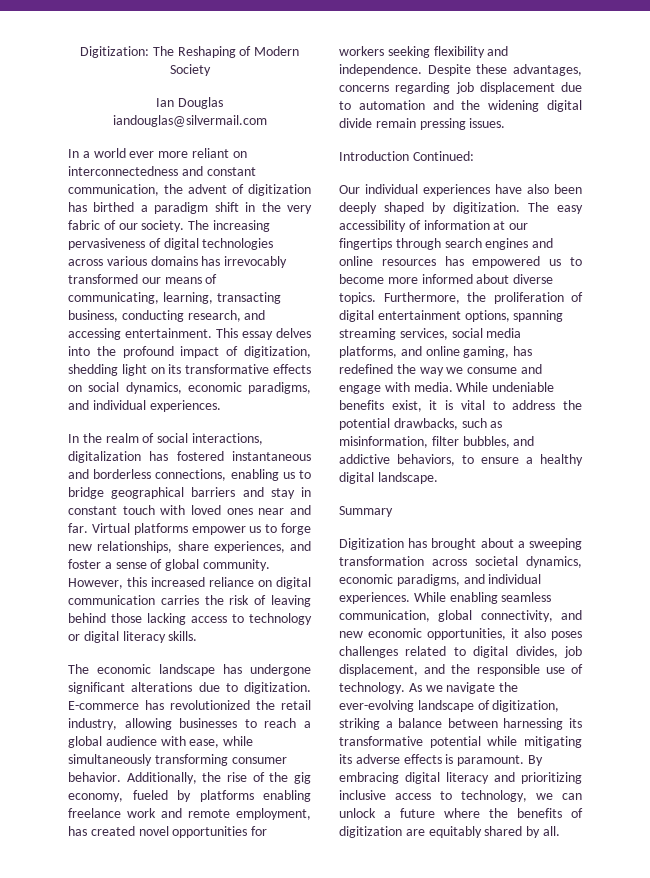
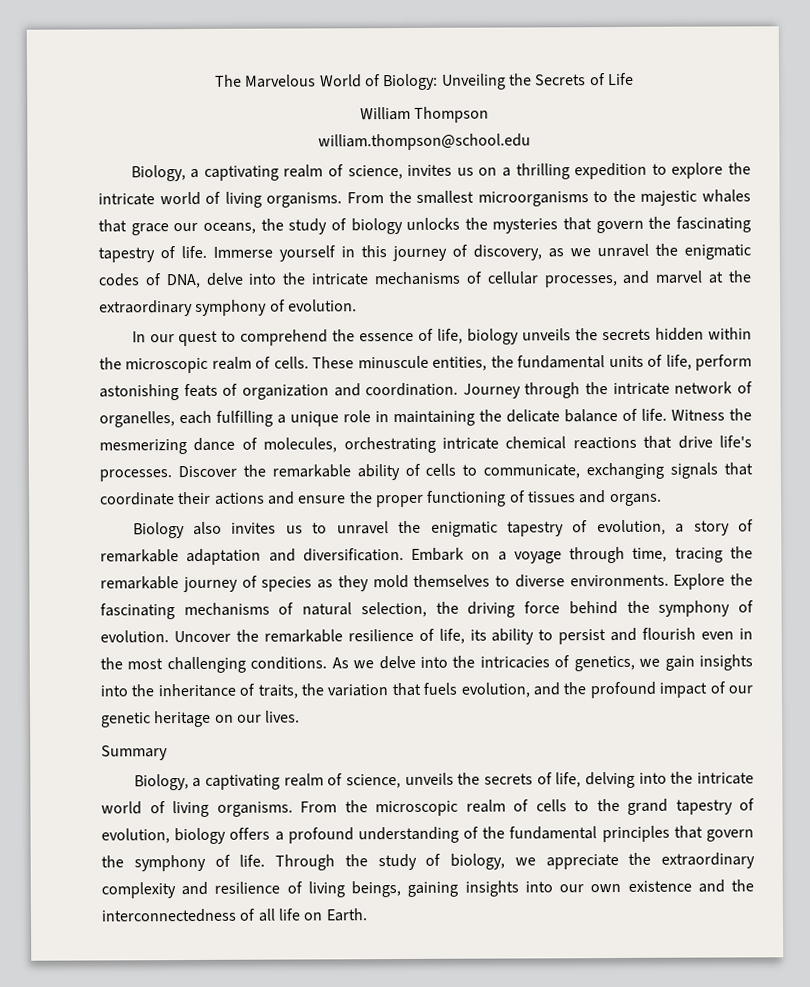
- Digitization: The Reshaping of Modern Society
- Ian Douglas
- iandouglas@silvermail.com
- In a world ever more reliant on interconnectedness and constant communication, the advent of digitization has birthed a paradigm shift in the very fabric of our society. The increasing pervasiveness of digital technologies across various domains has irrevocably transformed our means of communicating, learning, transacting business, conducting research, and accessing entertainment. This essay delves into the profound impact of digitization, shedding light on its transformative effects on social dynamics, economic paradigms, and individual experiences.
- In the realm of social interactions, digitalization has fostered instantaneous and borderless connections, enabling us to bridge geographical barriers and stay in constant touch with loved ones near and far. Virtual platforms empower us to forge new relationships, share experiences, and foster a sense of global community. However, this increased reliance on digital communication carries the risk of leaving behind those lacking access to technology or digital literacy skills.
- The economic landscape has undergone significant alterations due to digitization. E-commerce has revolutionized the retail industry, allowing businesses to reach a global audience with ease, while simultaneously transforming consumer behavior. Additionally, the rise of the gig economy, fueled by platforms enabling freelance work and remote employment, has created novel opportunities for workers seeking flexibility and independence. Despite these advantages, concerns regarding job displacement due to automation and the widening digital divide remain pressing issues.
- Introduction Continued:
- Our individual experiences have also been deeply shaped by digitization. The easy accessibility of information at our fingertips through search engines and online resources has empowered us to become more informed about diverse topics. Furthermore, the proliferation of digital entertainment options, spanning streaming services, social media platforms, and online gaming, has redefined the way we consume and engage with media. While undeniable benefits exist, it is vital to address the potential drawbacks, such as misinformation, filter bubbles, and addictive behaviors, to ensure a healthy digital landscape.
+ The Marvelous World of Biology: Unveiling the Secrets of Life
+ William Thompson
+ william.thompson@school.edu
+ Biology, a captivating realm of science, invites us on a thrilling expedition to explore the intricate world of living organisms. From the smallest microorganisms to the majestic whales that grace our oceans, the study of biology unlocks the mysteries that govern the fascinating tapestry of life. Immerse yourself in this journey of discovery, as we unravel the enigmatic codes of DNA, delve into the intricate mechanisms of cellular processes, and marvel at the extraordinary symphony of evolution.
+ In our quest to comprehend the essence of life, biology unveils the secrets hidden within the microscopic realm of cells. These minuscule entities, the fundamental units of life, perform astonishing feats of organization and coordination. Journey through the intricate network of organelles, each fulfilling a unique role in maintaining the delicate balance of life. Witness the mesmerizing dance of molecules, orchestrating intricate chemical reactions that drive life's processes. Discover the remarkable ability of cells to communicate, exchanging signals that coordinate their actions and ensure the proper functioning of tissues and organs.
+ Biology also invites us to unravel the enigmatic tapestry of evolution, a story of remarkable adaptation and diversification. Embark on a voyage through time, tracing the remarkable journey of species as they mold themselves to diverse environments. Explore the fascinating mechanisms of natural selection, the driving force behind the symphony of evolution. Uncover the remarkable resilience of life, its ability to persist and flourish even in the most challenging conditions. As we delve into the intricacies of genetics, we gain insights into the inheritance of traits, the variation that fuels evolution, and the profound impact of our genetic heritage on our lives.
  Summary
- Digitization has brought about a sweeping transformation across societal dynamics, economic paradigms, and individual experiences. While enabling seamless communication, global connectivity, and new economic opportunities, it also poses challenges related to digital divides, job displacement, and the responsible use of technology. As we navigate the ever-evolving landscape of digitization, striking a balance between harnessing its transformative potential while mitigating its adverse effects is paramount. By embracing digital literacy and prioritizing inclusive access to technology, we can unlock a future where the benefits of digitization are equitably shared by all.
+ Biology, a captivating realm of science, unveils the secrets of life, delving into the intricate world of living organisms. From the microscopic realm of cells to the grand tapestry of evolution, biology offers a profound understanding of the fundamental principles that govern the symphony of life. Through the study of biology, we appreciate the extraordinary complexity and resilience of living beings, gaining insights into our own existence and the interconnectedness of all life on Earth.

